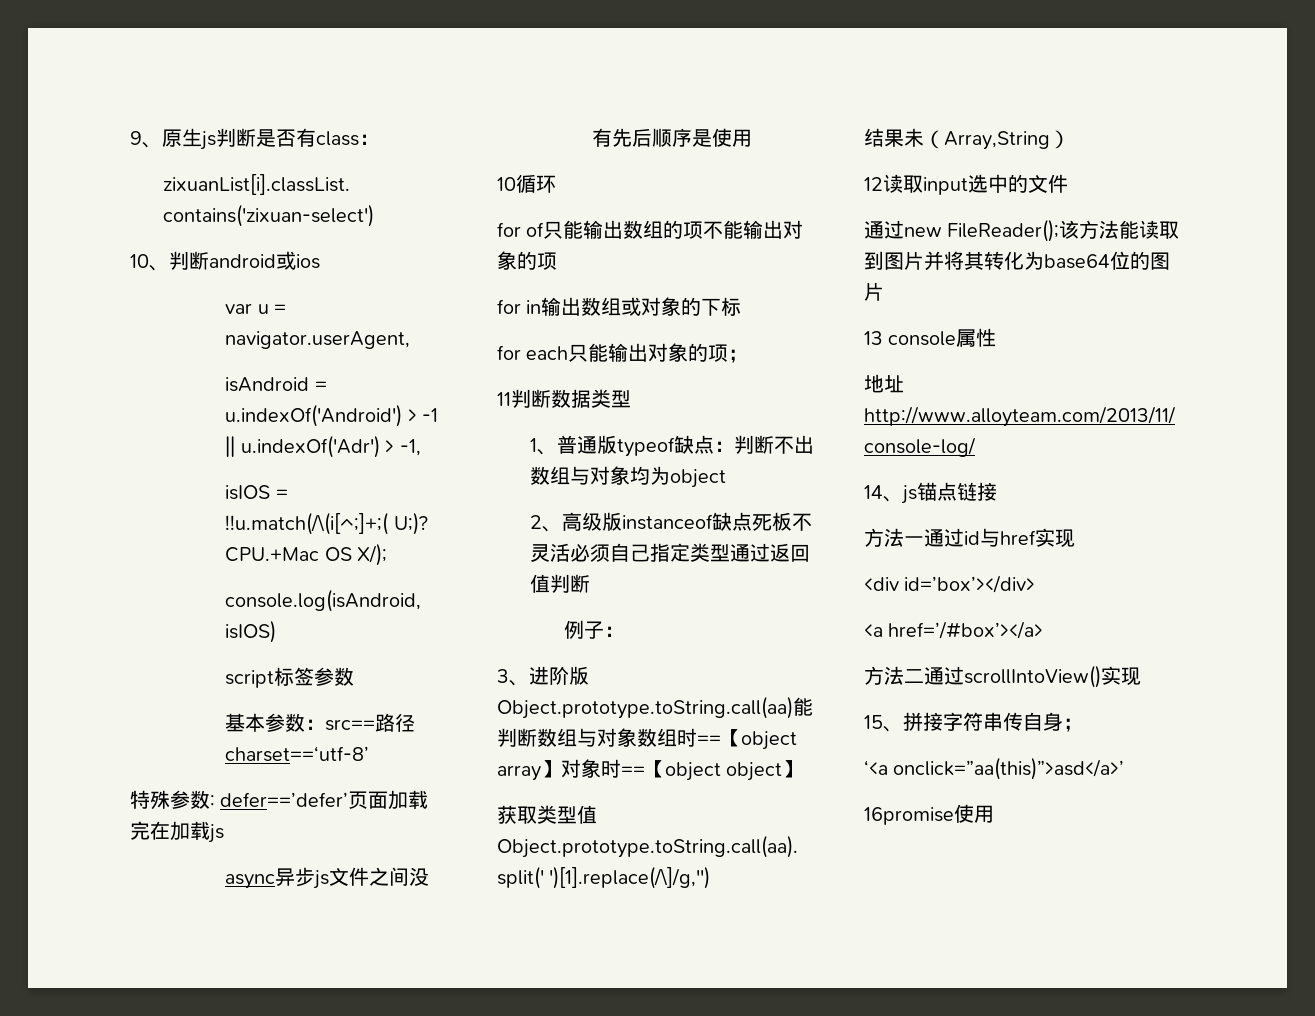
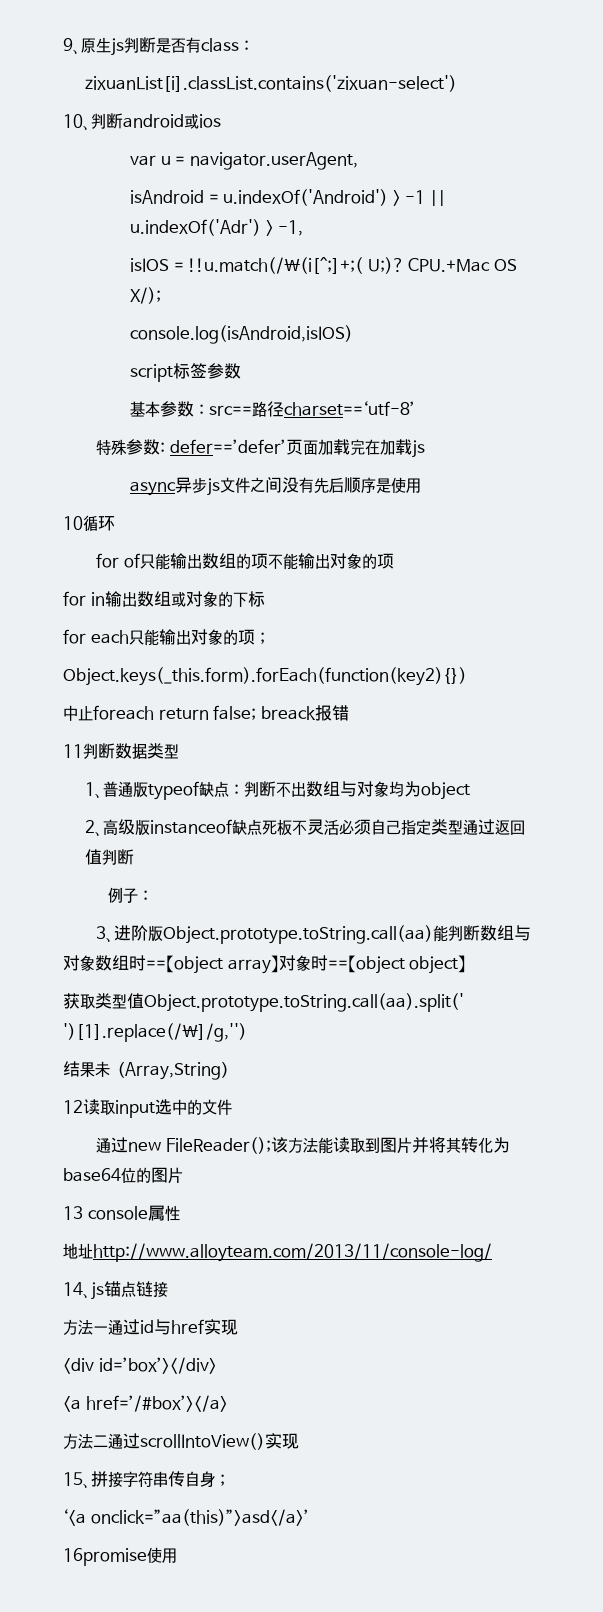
+ Object.keys(_this.form).forEach(function(key2){})
+ 中止foreach return false; breack报错

